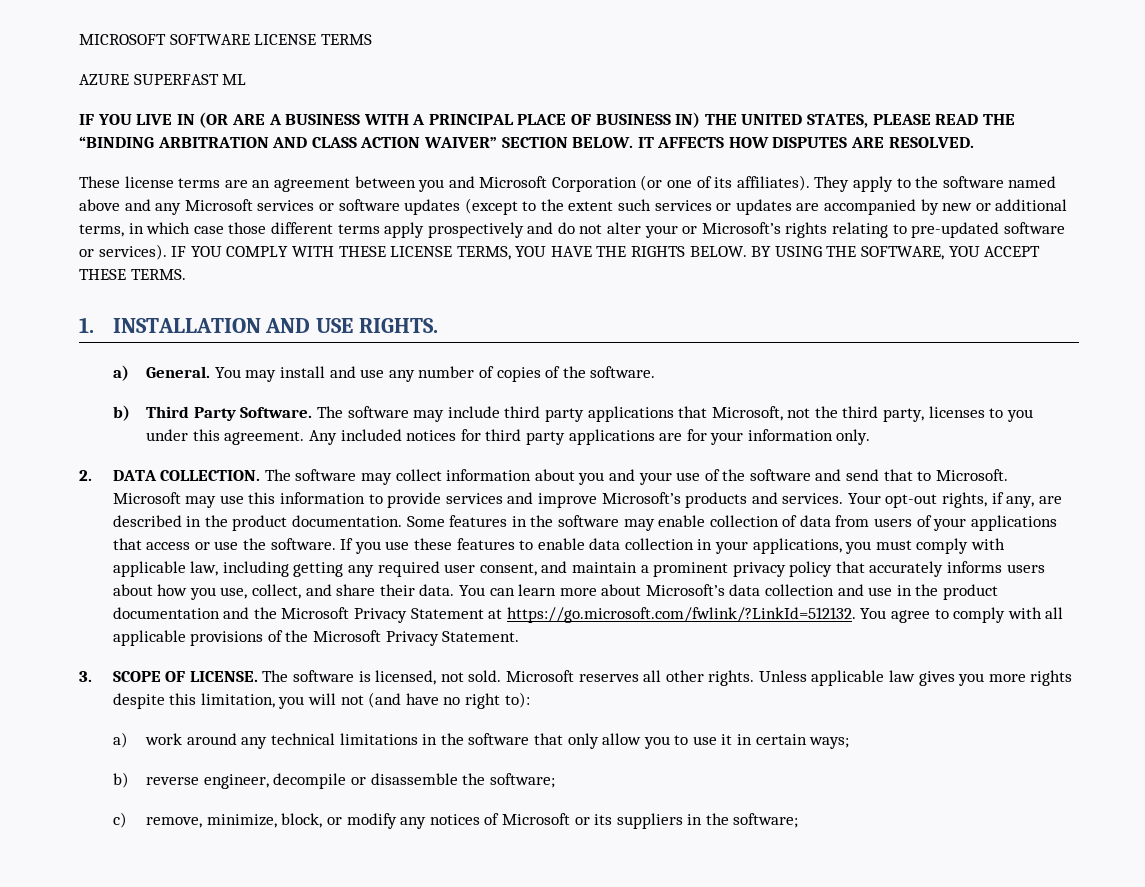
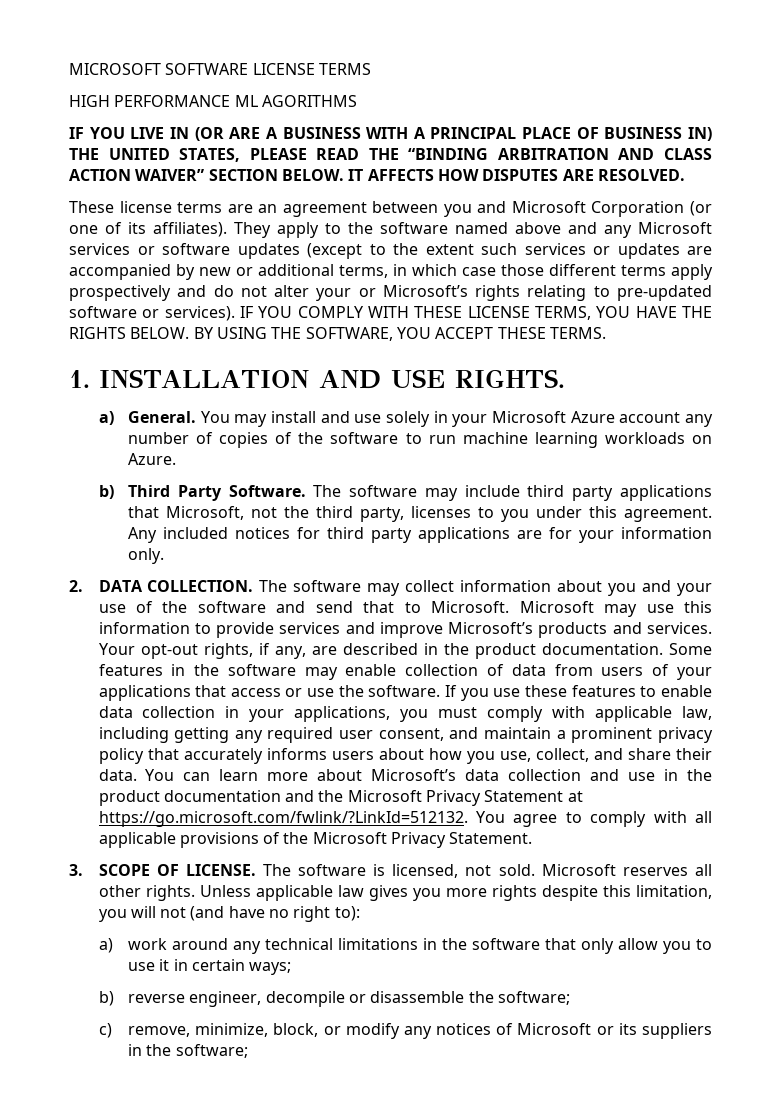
- AZURE SUPERFAST ML
+ HIGH PERFORMANCE ML AGORITHMS
- You may install and use any number of copies of the software.
+ You may install and use solely in your Microsoft Azure account any number of copies of the software to run machine learning workloads on Azure.

